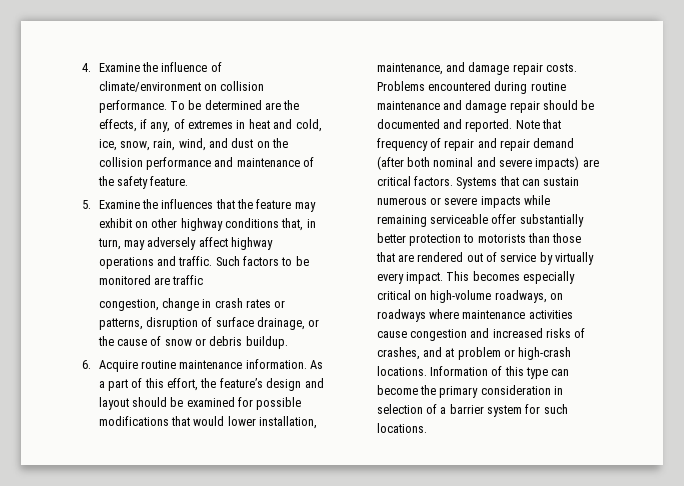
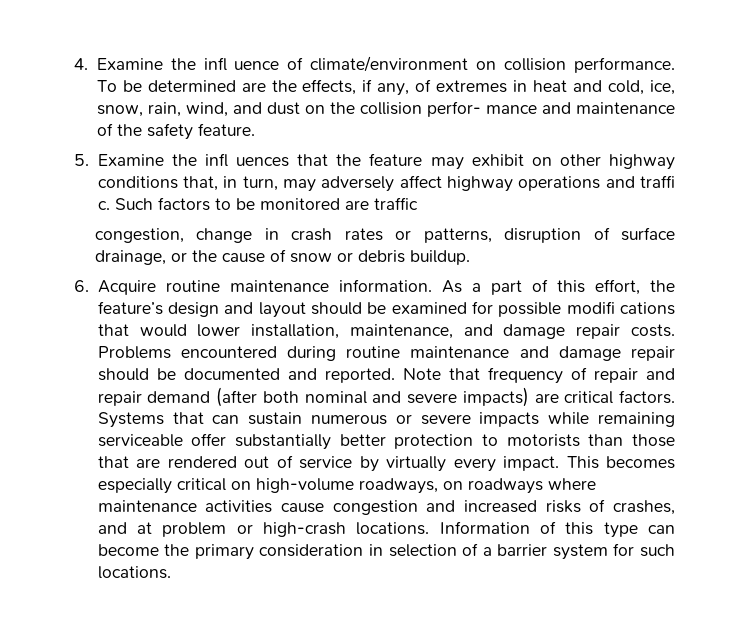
- 4. Examine the influence of climate/environment on collision performance.
+ 4. Examine the infl uence of climate/environment on collision performance.
- To be determined are the effects, if any, of extremes in heat and cold, ice, snow, rain, wind, and dust on the collision performance and maintenance of the safety feature.
+ To be determined are the effects, if any, of extremes in heat and cold, ice, snow, rain, wind, and dust on the collision perfor- mance and maintenance of the safety feature.
- 5. Examine the influences that the feature may exhibit on other highway conditions that, in turn, may adversely affect highway operations and traffic.
+ 5. Examine the infl uences that the feature may exhibit on other highway conditions that, in turn, may adversely affect highway operations and traffi c.
- As a part of this effort, the feature’s design and layout should be examined for possible modifications that would lower installation, maintenance, and damage repair costs.
+ As a part of this effort, the feature’s design and layout should be examined for possible modifi cations that would lower installation, maintenance, and damage repair costs.

